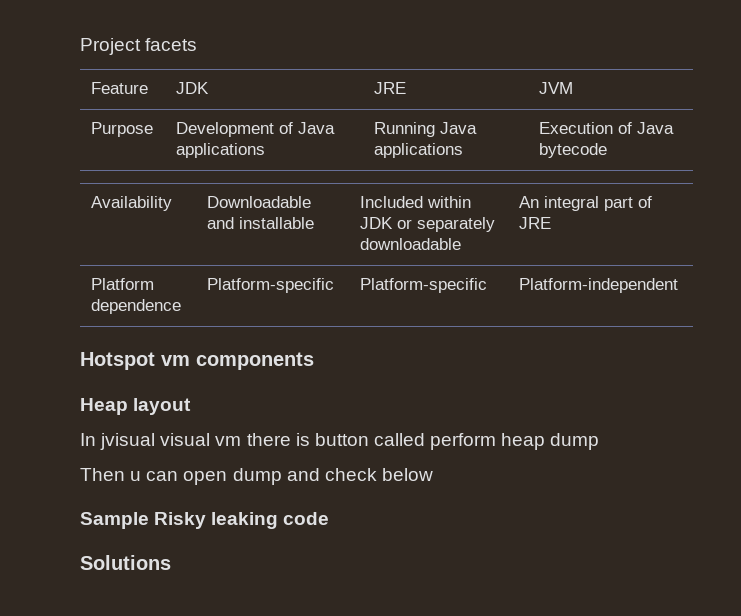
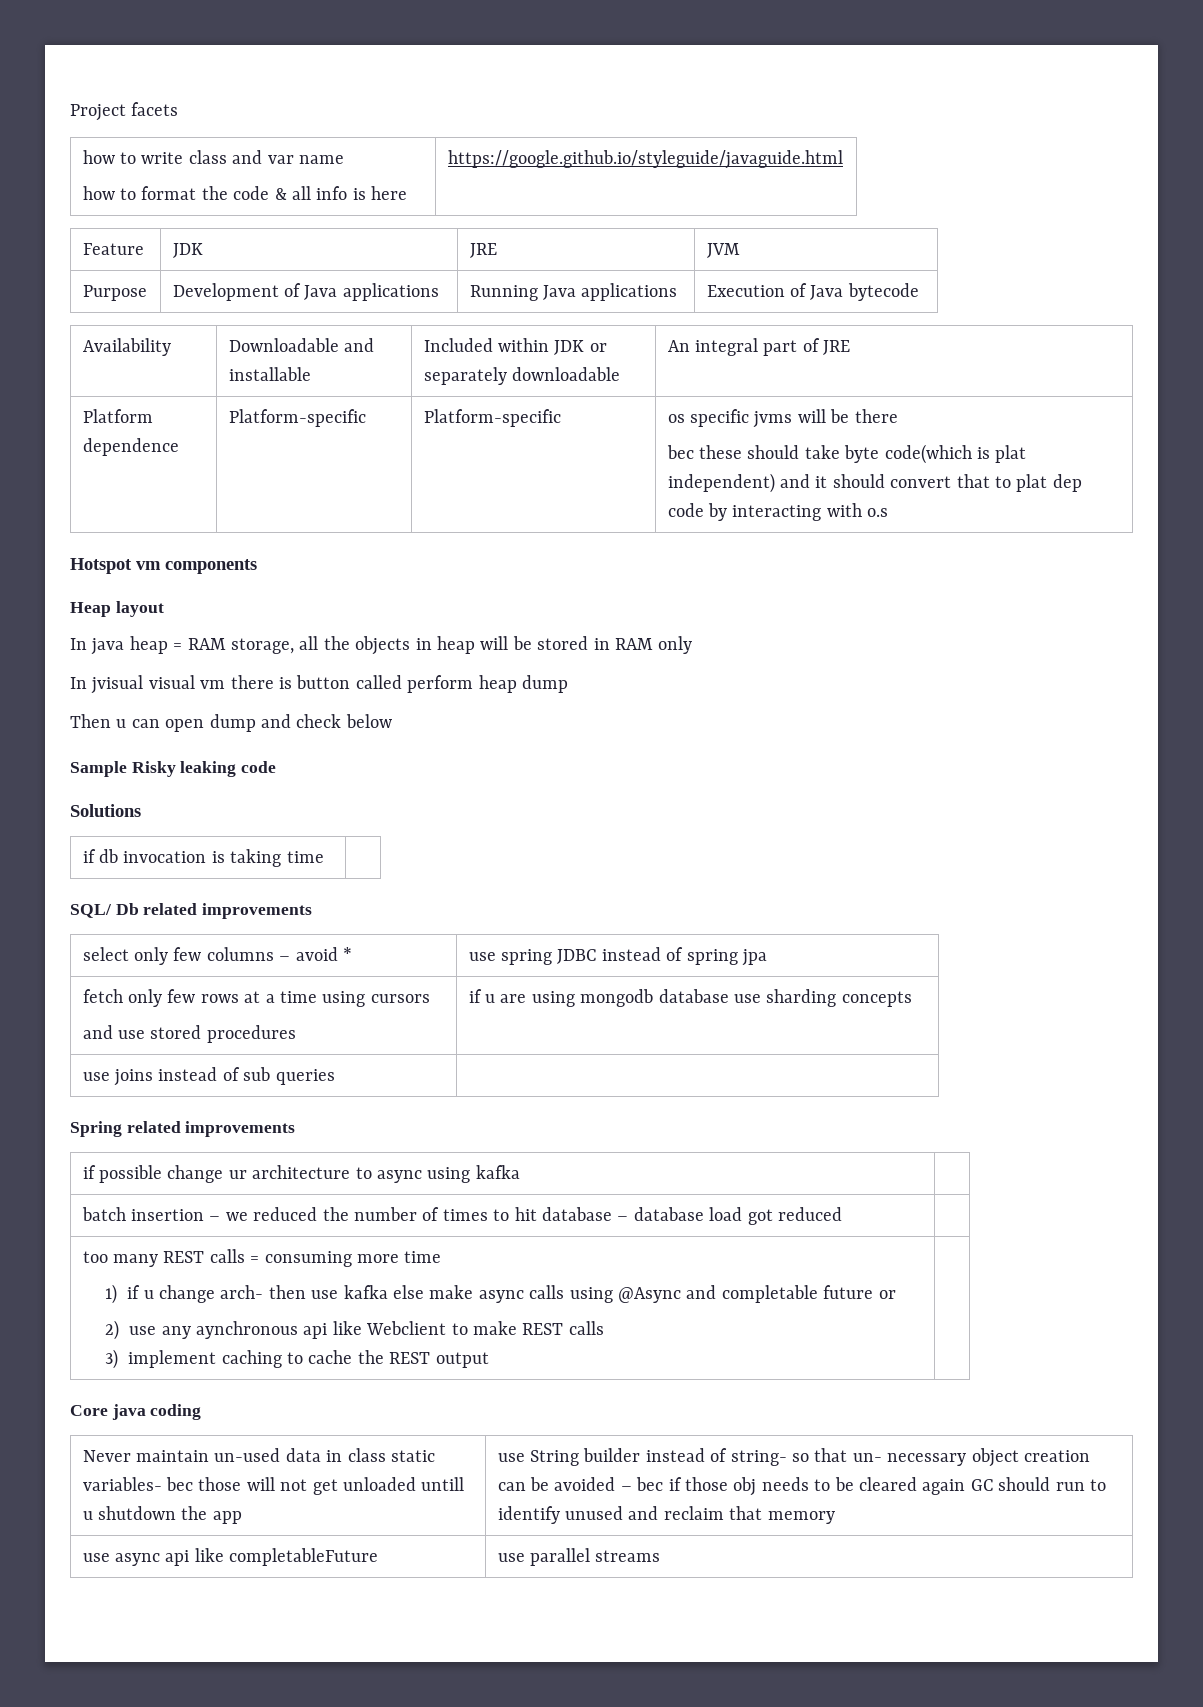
+ how to write class and var name
+ how to format the code & all info is here | https://google.github.io/styleguide/javaguide.html
- Platform dependence | Platform-specific | Platform-specific | Platform-independent
+ Platform dependence | Platform-specific | Platform-specific | os specific jvms will be there
+ bec these should take byte code(which is plat independent) and it should convert that to plat dep code by interacting with o.s
+ In java heap = RAM storage, all the objects in heap will be stored in RAM only
+ if db invocation is taking time |
+ SQL/ Db related improvements
+ select only few columns – avoid * | use spring JDBC instead of spring jpa
+ fetch only few rows at a time using cursors
+ and use stored procedures | if u are using mongodb database use sharding concepts
+ use joins instead of sub queries |
+ Spring related improvements
+ if possible change ur architecture to async using kafka |
+ batch insertion – we reduced the number of times to hit database – database load got reduced |
+ too many REST calls = consuming more time
+ 1) if u change arch- then use kafka else make async calls using @Async and completable future or
+ 2) use any aynchronous api like Webclient to make REST calls
+ 3) implement caching to cache the REST output |
+ Core java coding
+ Never maintain un-used data in class static variables- bec those will not get unloaded untill u shutdown the app | use String builder instead of string- so that un- necessary object creation can be avoided – bec if those obj needs to be cleared again GC should run to identify unused and reclaim that memory
+ use async api like completableFuture | use parallel streams

